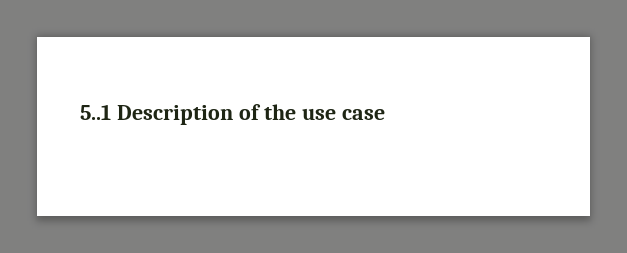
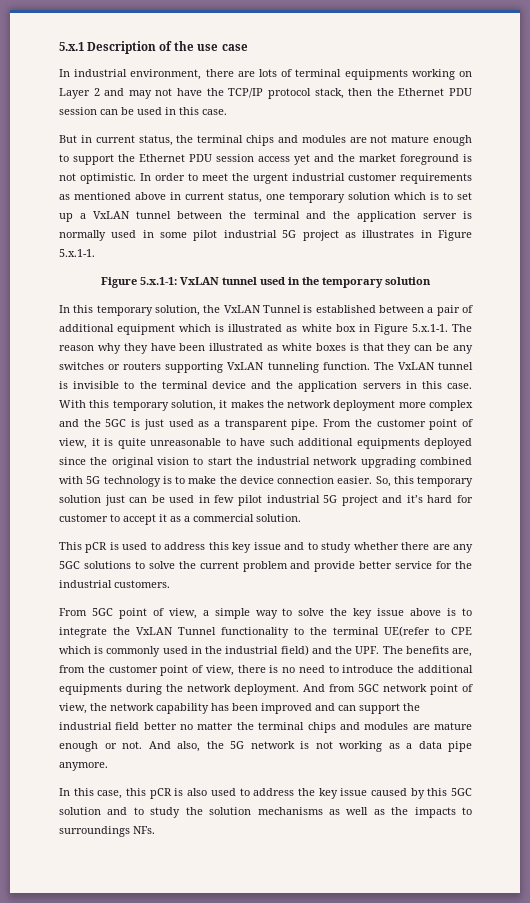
- 5..1 Description of the use case
+ 5.x.1 Description of the use case
+ In industrial environment, there are lots of terminal equipments working on Layer 2 and may not have the TCP/IP protocol stack, then the Ethernet PDU session can be used in this case.
+ But in current status, the terminal chips and modules are not mature enough to support the Ethernet PDU session access yet and the market foreground is not optimistic. In order to meet the urgent industrial customer requirements as mentioned above in current status, one temporary solution which is to set up a VxLAN tunnel between the terminal and the application server is normally used in some pilot industrial 5G project as illustrates in Figure 5.x.1-1.
+ Figure 5.x.1-1: VxLAN tunnel used in the temporary solution
+ In this temporary solution, the VxLAN Tunnel is established between a pair of additional equipment which is illustrated as white box in Figure 5.x.1-1. The reason why they have been illustrated as white boxes is that they can be any switches or routers supporting VxLAN tunneling function. The VxLAN tunnel is invisible to the terminal device and the application servers in this case. With this temporary solution, it makes the network deployment more complex and the 5GC is just used as a transparent pipe. From the customer point of view, it is quite unreasonable to have such additional equipments deployed since the original vision to start the industrial network upgrading combined with 5G technology is to make the device connection easier. So, this temporary solution just can be used in few pilot industrial 5G project and it’s hard for customer to accept it as a commercial solution.
+ This pCR is used to address this key issue and to study whether there are any 5GC solutions to solve the current problem and provide better service for the industrial customers.
+ From 5GC point of view, a simple way to solve the key issue above is to integrate the VxLAN Tunnel functionality to the terminal UE(refer to CPE which is commonly used in the industrial field) and the UPF. The benefits are, from the customer point of view, there is no need to introduce the additional equipments during the network deployment. And from 5GC network point of view, the network capability has been improved and can support the industrial field better no matter the terminal chips and modules are mature enough or not. And also, the 5G network is not working as a data pipe anymore.
+ In this case, this pCR is also used to address the key issue caused by this 5GC solution and to study the solution mechanisms as well as the impacts to surroundings NFs.

